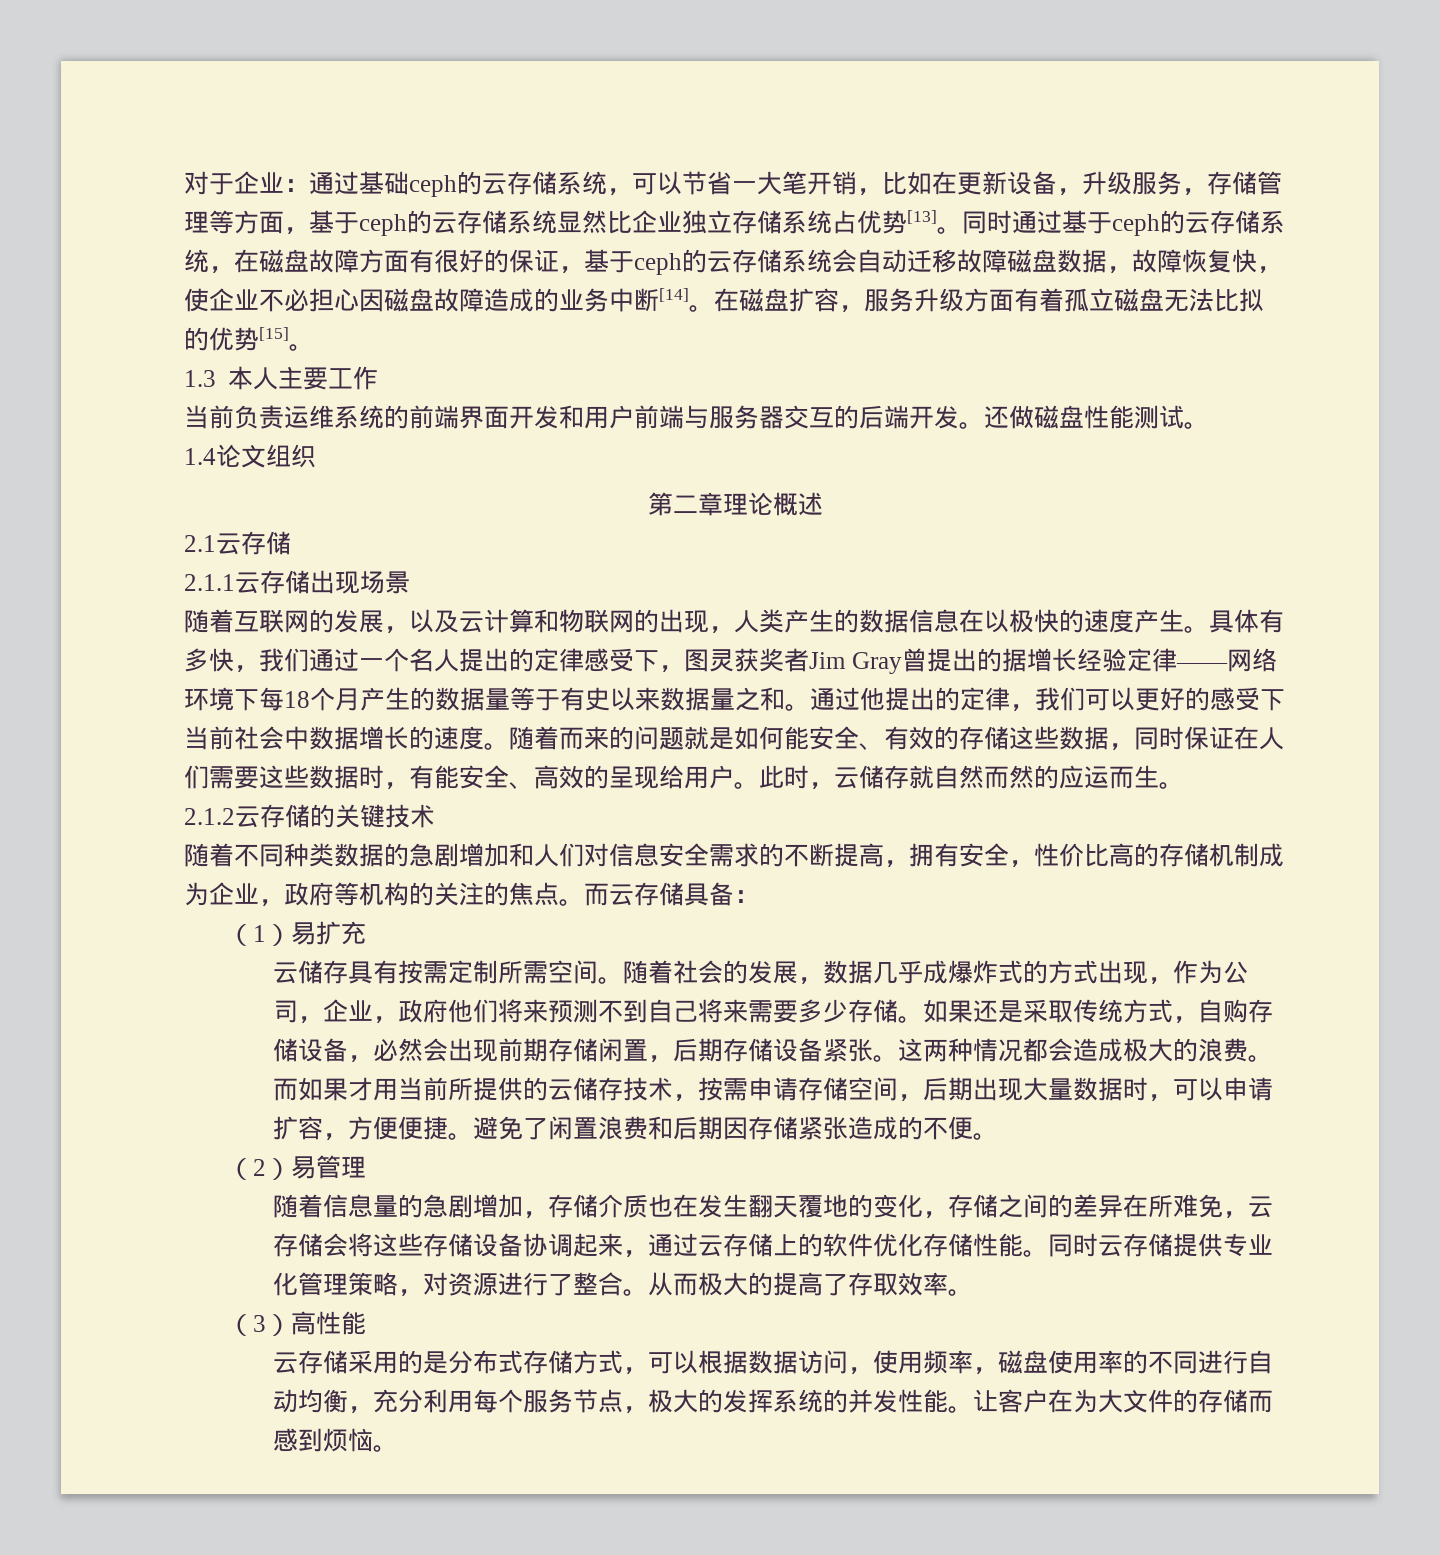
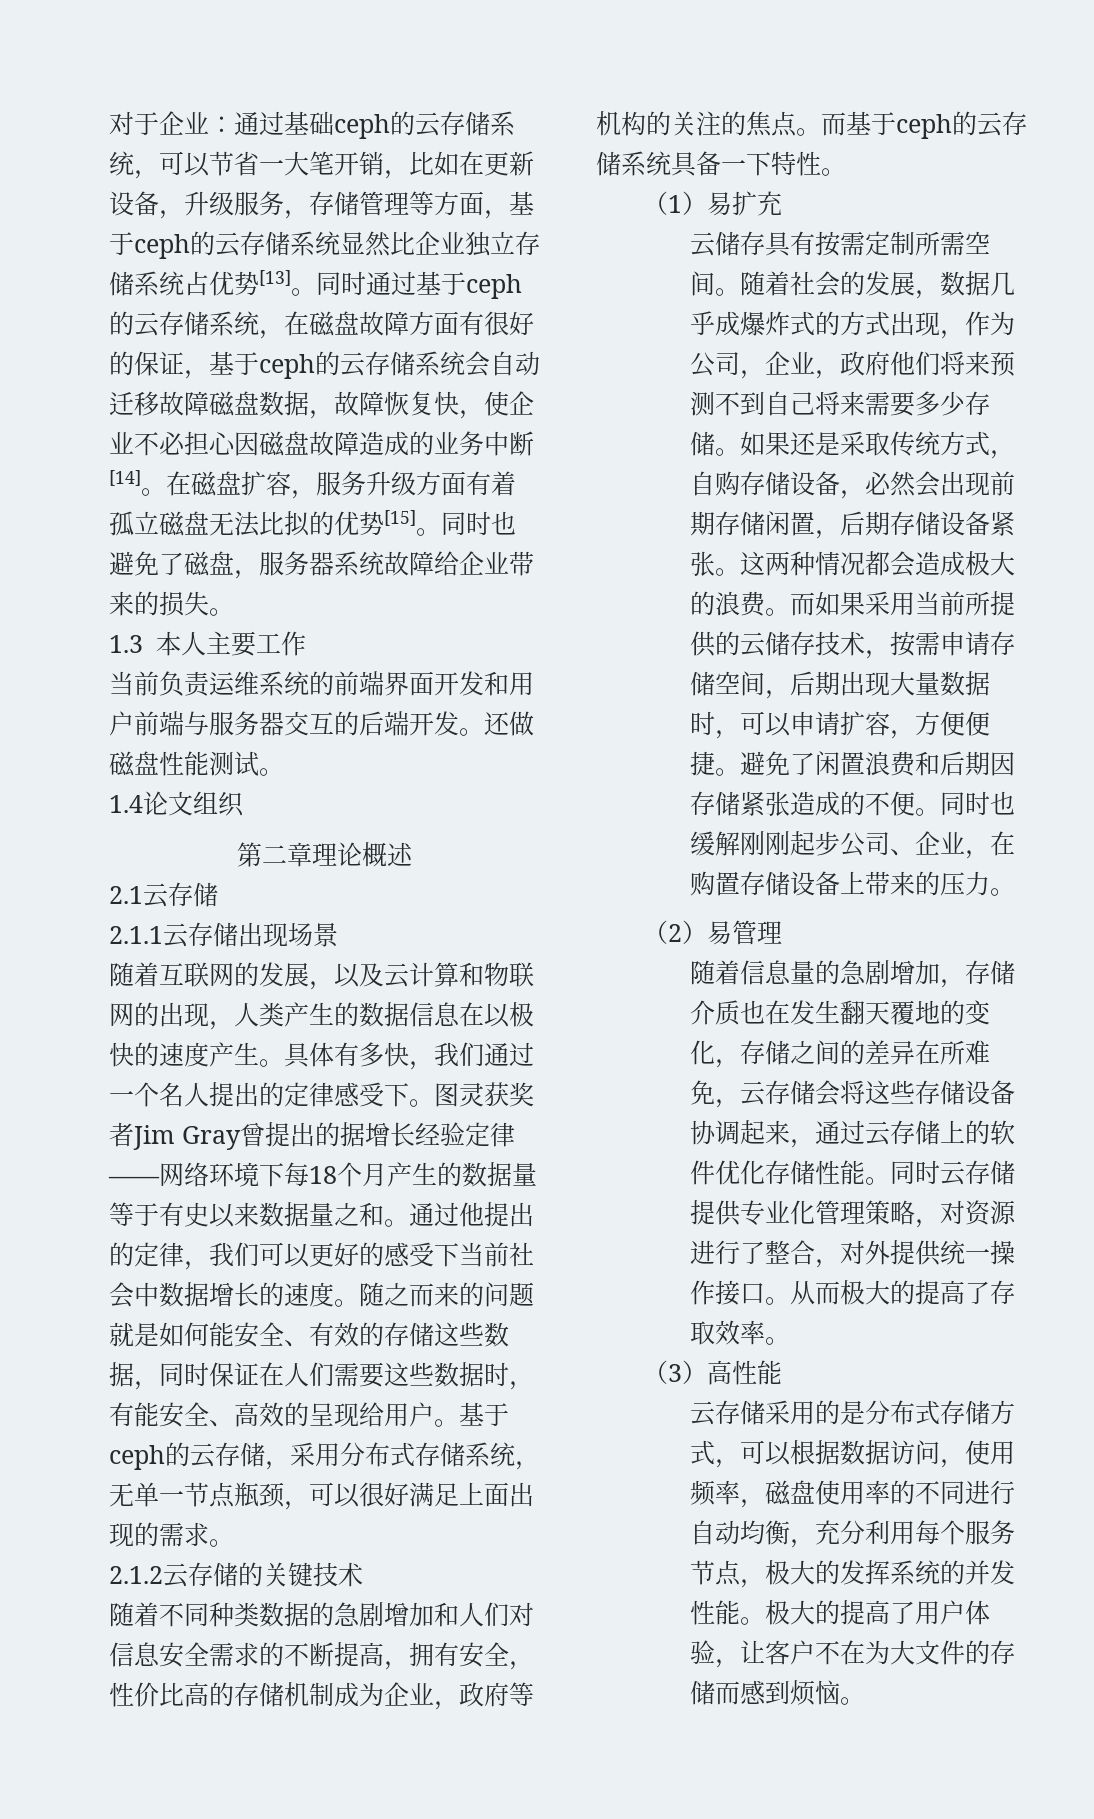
+ 同时也避免了磁盘，服务器系统故障给企业带来的损失。
- 具体有多快，我们通过一个名人提出的定律感受下，图灵获奖者Jim Gray曾提出的据增长经验定律——网络环境下每18个月产生的数据量等于有史以来数据量之和。
+ 具体有多快，我们通过一个名人提出的定律感受下。图灵获奖者Jim Gray曾提出的据增长经验定律——网络环境下每18个月产生的数据量等于有史以来数据量之和。
- 随着而来的问题就是如何能安全、有效的存储这些数据，同时保证在人们需要这些数据时，有能安全、高效的呈现给用户。
+ 随之而来的问题就是如何能安全、有效的存储这些数据，同时保证在人们需要这些数据时，有能安全、高效的呈现给用户。
- 此时，云储存就自然而然的应运而生。
+ 基于ceph的云存储，采用分布式存储系统，无单一节点瓶颈，可以很好满足上面出现的需求。
- 而云存储具备：
+ 而基于ceph的云存储系统具备一下特性。
- 而如果才用当前所提供的云储存技术，按需申请存储空间，后期出现大量数据时，可以申请扩容，方便便捷。
+ 而如果采用当前所提供的云储存技术，按需申请存储空间，后期出现大量数据时，可以申请扩容，方便便捷。
+ 同时也缓解刚刚起步公司、企业，在购置存储设备上带来的压力。
- 同时云存储提供专业化管理策略，对资源进行了整合。
+ 同时云存储提供专业化管理策略，对资源进行了整合，对外提供统一操作接口。
- 让客户在为大文件的存储而感到烦恼。
+ 极大的提高了用户体验，让客户不在为大文件的存储而感到烦恼。

